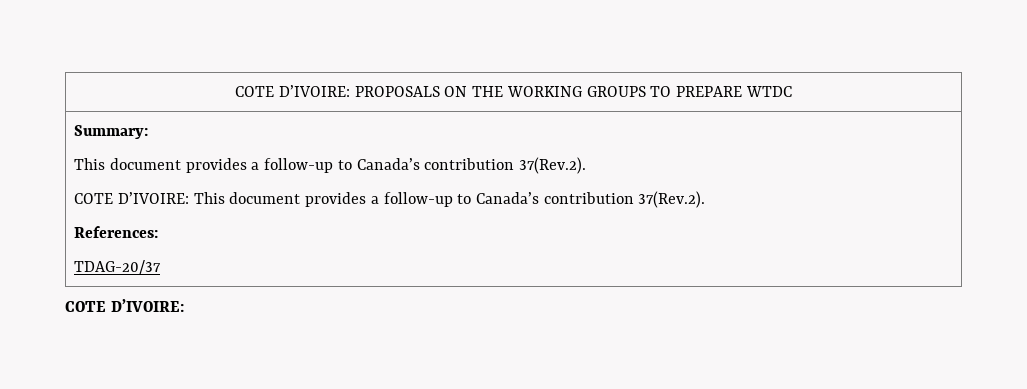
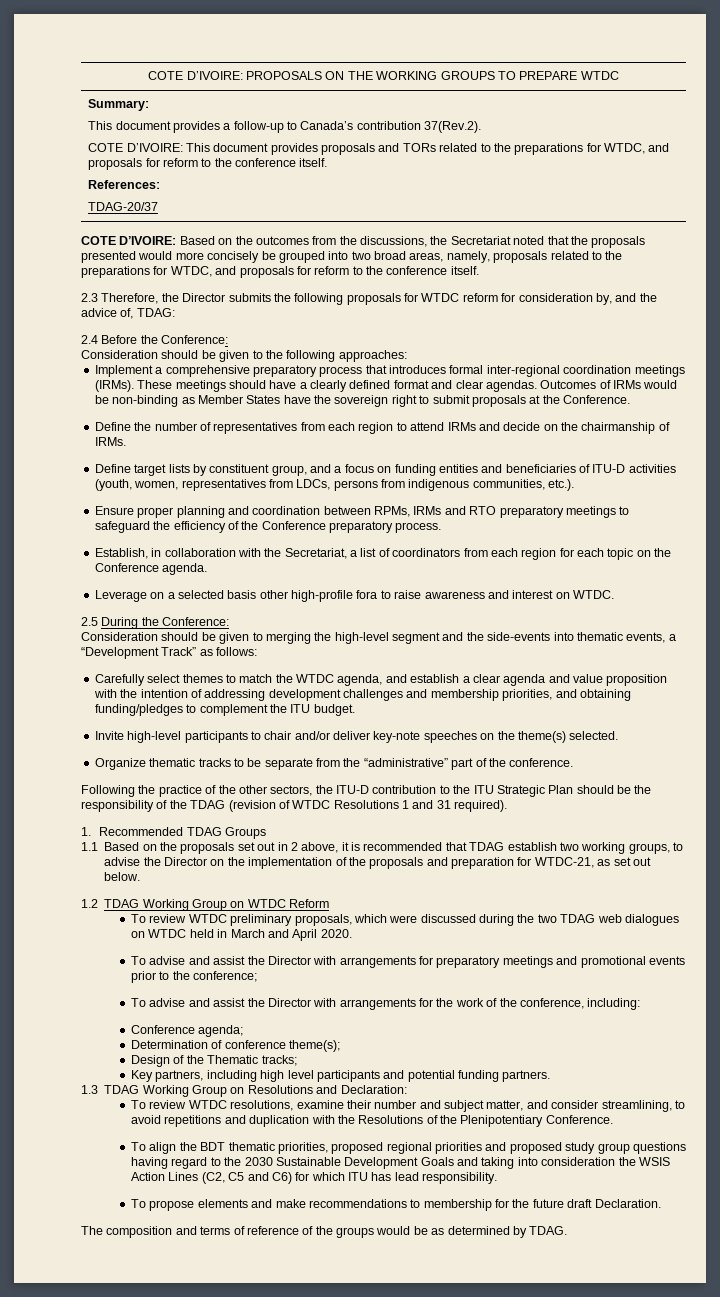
  Summary:
  This document provides a follow-up to Canada’s contribution 37(Rev.2).
- COTE D’IVOIRE: This document provides a follow-up to Canada’s contribution 37(Rev.2).
+ COTE D’IVOIRE: This document provides proposals and TORs related to the preparations for WTDC, and proposals for reform to the conference itself.
  References:
  TDAG-20/37
- COTE D’IVOIRE:
+ COTE D’IVOIRE: Based on the outcomes from the discussions, the Secretariat noted that the proposals presented would more concisely be grouped into two broad areas, namely, proposals related to the preparations for WTDC, and proposals for reform to the conference itself.
+ 2.3 Therefore, the Director submits the following proposals for WTDC reform for consideration by, and the advice of, TDAG:
+ 2.4 Before the Conference:
+ Consideration should be given to the following approaches:
+ Implement a comprehensive preparatory process that introduces formal inter-regional coordination meetings (IRMs). These meetings should have a clearly defined format and clear agendas. Outcomes of IRMs would be non-binding as Member States have the sovereign right to submit proposals at the Conference.
+ Define the number of representatives from each region to attend IRMs and decide on the chairmanship of IRMs.
+ Define target lists by constituent group, and a focus on funding entities and beneficiaries of ITU-D activities (youth, women, representatives from LDCs, persons from indigenous communities, etc.).
+ Ensure proper planning and coordination between RPMs, IRMs and RTO preparatory meetings to safeguard the efficiency of the Conference preparatory process.
+ Establish, in collaboration with the Secretariat, a list of coordinators from each region for each topic on the Conference agenda.
+ Leverage on a selected basis other high-profile fora to raise awareness and interest on WTDC.
+ 2.5 During the Conference:
+ Consideration should be given to merging the high-level segment and the side-events into thematic events, a “Development Track” as follows:
+ Carefully select themes to match the WTDC agenda, and establish a clear agenda and value proposition with the intention of addressing development challenges and membership priorities, and obtaining funding/pledges to complement the ITU budget.
+ Invite high-level participants to chair and/or deliver key-note speeches on the theme(s) selected.
+ Organize thematic tracks to be separate from the “administrative” part of the conference.
+ Following the practice of the other sectors, the ITU-D contribution to the ITU Strategic Plan should be the responsibility of the TDAG (revision of WTDC Resolutions 1 and 31 required).
+ 1. Recommended TDAG Groups
+ 1.1 Based on the proposals set out in 2 above, it is recommended that TDAG establish two working groups, to advise the Director on the implementation of the proposals and preparation for WTDC-21, as set out below.
+ 1.2 TDAG Working Group on WTDC Reform
+ To review WTDC preliminary proposals, which were discussed during the two TDAG web dialogues on WTDC held in March and April 2020.
+ To advise and assist the Director with arrangements for preparatory meetings and promotional events prior to the conference;
+ To advise and assist the Director with arrangements for the work of the conference, including:
+ Conference agenda;
+ Determination of conference theme(s);
+ Design of the Thematic tracks;
+ Key partners, including high level participants and potential funding partners.
+ 1.3 TDAG Working Group on Resolutions and Declaration:
+ To review WTDC resolutions, examine their number and subject matter, and consider streamlining, to avoid repetitions and duplication with the Resolutions of the Plenipotentiary Conference.
+ To align the BDT thematic priorities, proposed regional priorities and proposed study group questions having regard to the 2030 Sustainable Development Goals and taking into consideration the WSIS Action Lines (C2, C5 and C6) for which ITU has lead responsibility.
+ To propose elements and make recommendations to membership for the future draft Declaration.
+ The composition and terms of reference of the groups would be as determined by TDAG.

